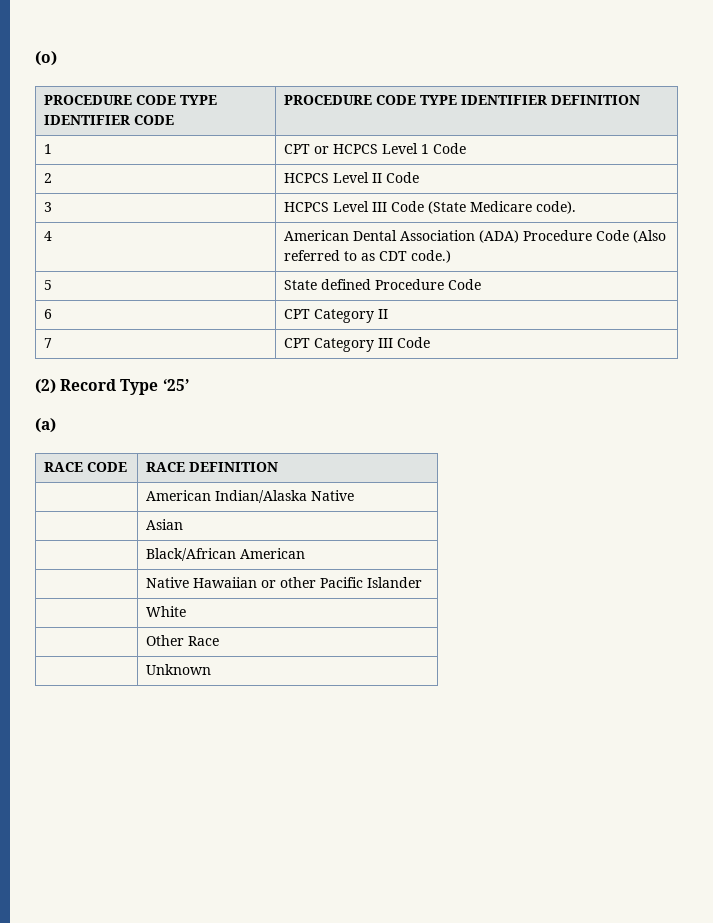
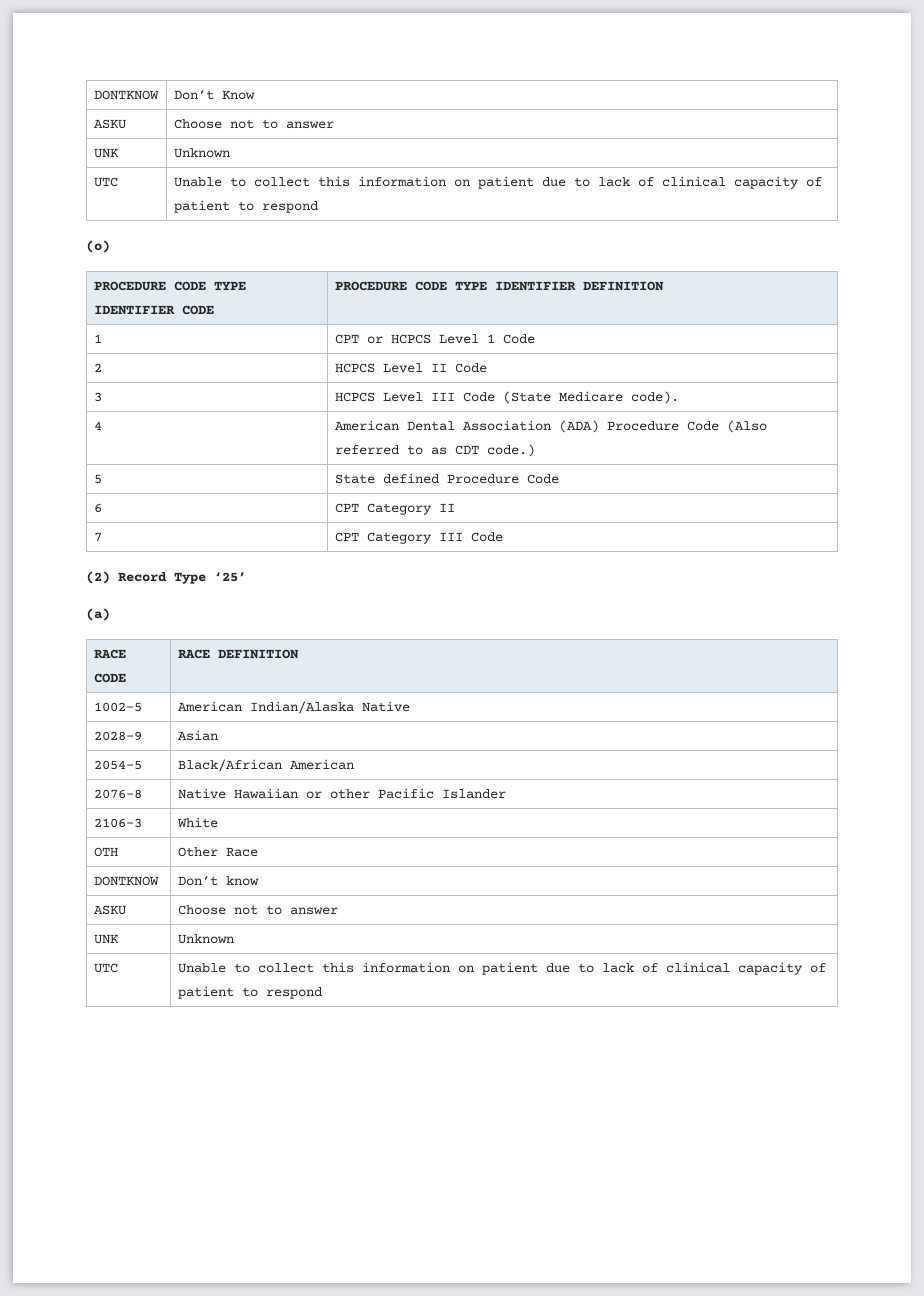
+ DONTKNOW | Don’t Know
+ ASKU | Choose not to answer
+ UNK | Unknown
+ UTC | Unable to collect this information on patient due to lack of clinical capacity of patient to respond
- | American Indian/Alaska Native
+ 1002-5 | American Indian/Alaska Native
- | Asian
+ 2028-9 | Asian
- | Black/African American
+ 2054-5 | Black/African American
- | Native Hawaiian or other Pacific Islander
+ 2076-8 | Native Hawaiian or other Pacific Islander
- | White
+ 2106-3 | White
- | Other Race
+ OTH | Other Race
- | Unknown
+ DONTKNOW | Don’t know
+ ASKU | Choose not to answer
+ UNK | Unknown
+ UTC | Unable to collect this information on patient due to lack of clinical capacity of patient to respond

